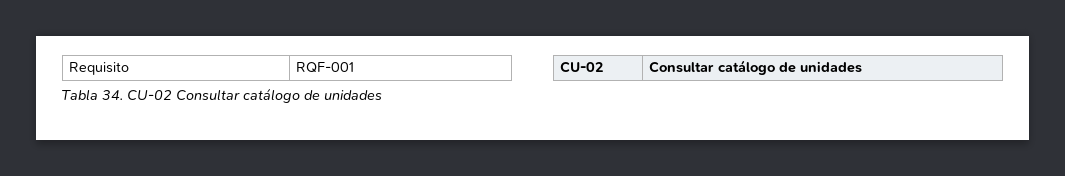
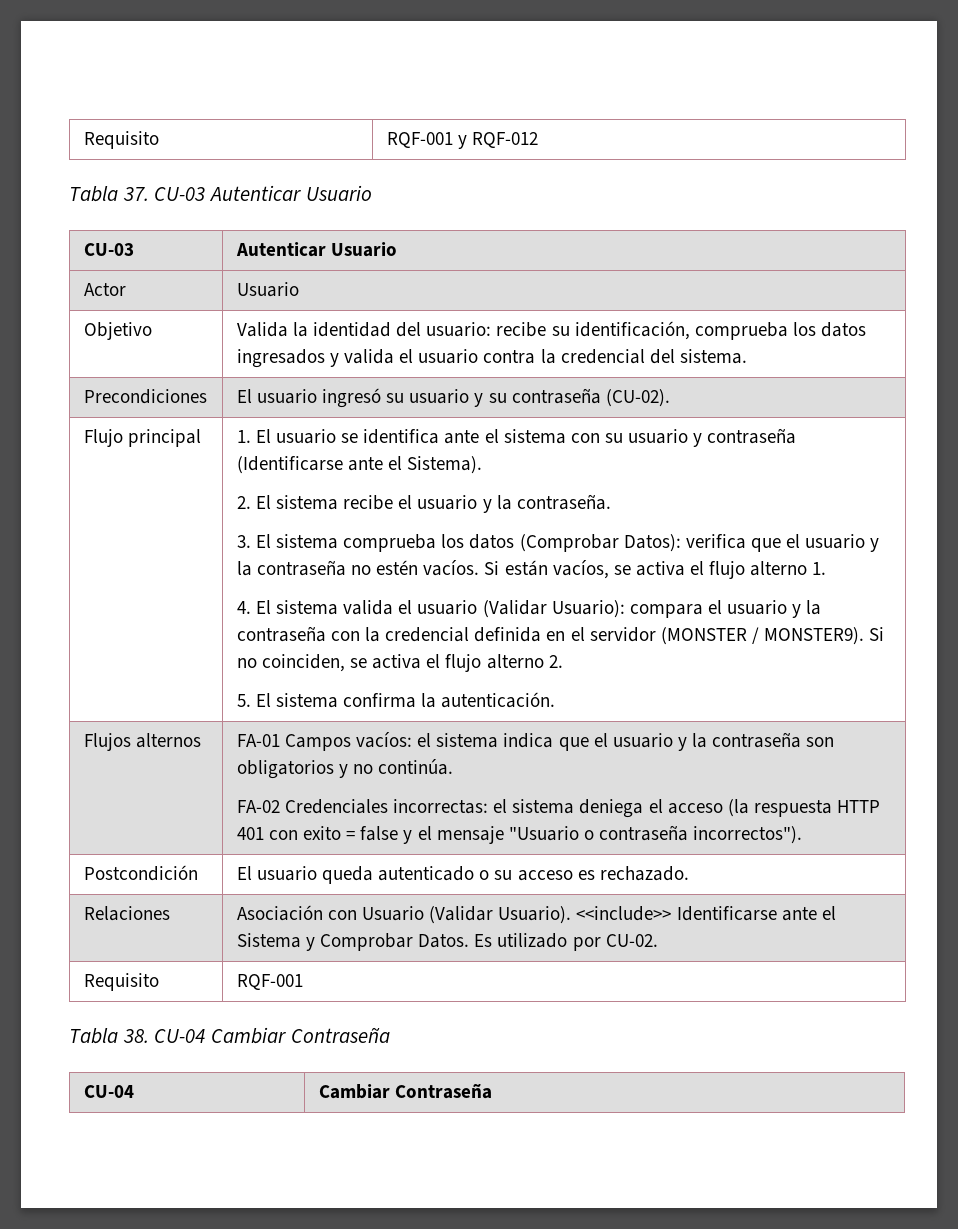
+ Requisito | RQF-001 y RQF-012
+ Tabla 37. CU-03 Autenticar Usuario
+ CU-03 | Autenticar Usuario
+ Actor | Usuario
+ Objetivo | Valida la identidad del usuario: recibe su identificación, comprueba los datos ingresados y valida el usuario contra la credencial del sistema.
+ Precondiciones | El usuario ingresó su usuario y su contraseña (CU-02).
+ Flujo principal | 1. El usuario se identifica ante el sistema con su usuario y contraseña (Identificarse ante el Sistema).
+ 2. El sistema recibe el usuario y la contraseña.
+ 3. El sistema comprueba los datos (Comprobar Datos): verifica que el usuario y la contraseña no estén vacíos. Si están vacíos, se activa el flujo alterno 1.
+ 4. El sistema valida el usuario (Validar Usuario): compara el usuario y la contraseña con la credencial definida en el servidor (MONSTER / MONSTER9). Si no coinciden, se activa el flujo alterno 2.
+ 5. El sistema confirma la autenticación.
+ Flujos alternos | FA-01 Campos vacíos: el sistema indica que el usuario y la contraseña son obligatorios y no continúa.
+ FA-02 Credenciales incorrectas: el sistema deniega el acceso (la respuesta HTTP 401 con exito = false y el mensaje "Usuario o contraseña incorrectos").
+ Postcondición | El usuario queda autenticado o su acceso es rechazado.
+ Relaciones | Asociación con Usuario (Validar Usuario). <<include>> Identificarse ante el Sistema y Comprobar Datos. Es utilizado por CU-02.
  Requisito | RQF-001
- Tabla 34. CU-02 Consultar catálogo de unidades
- CU-02 | Consultar catálogo de unidades
+ Tabla 38. CU-04 Cambiar Contraseña
+ CU-04 | Cambiar Contraseña

